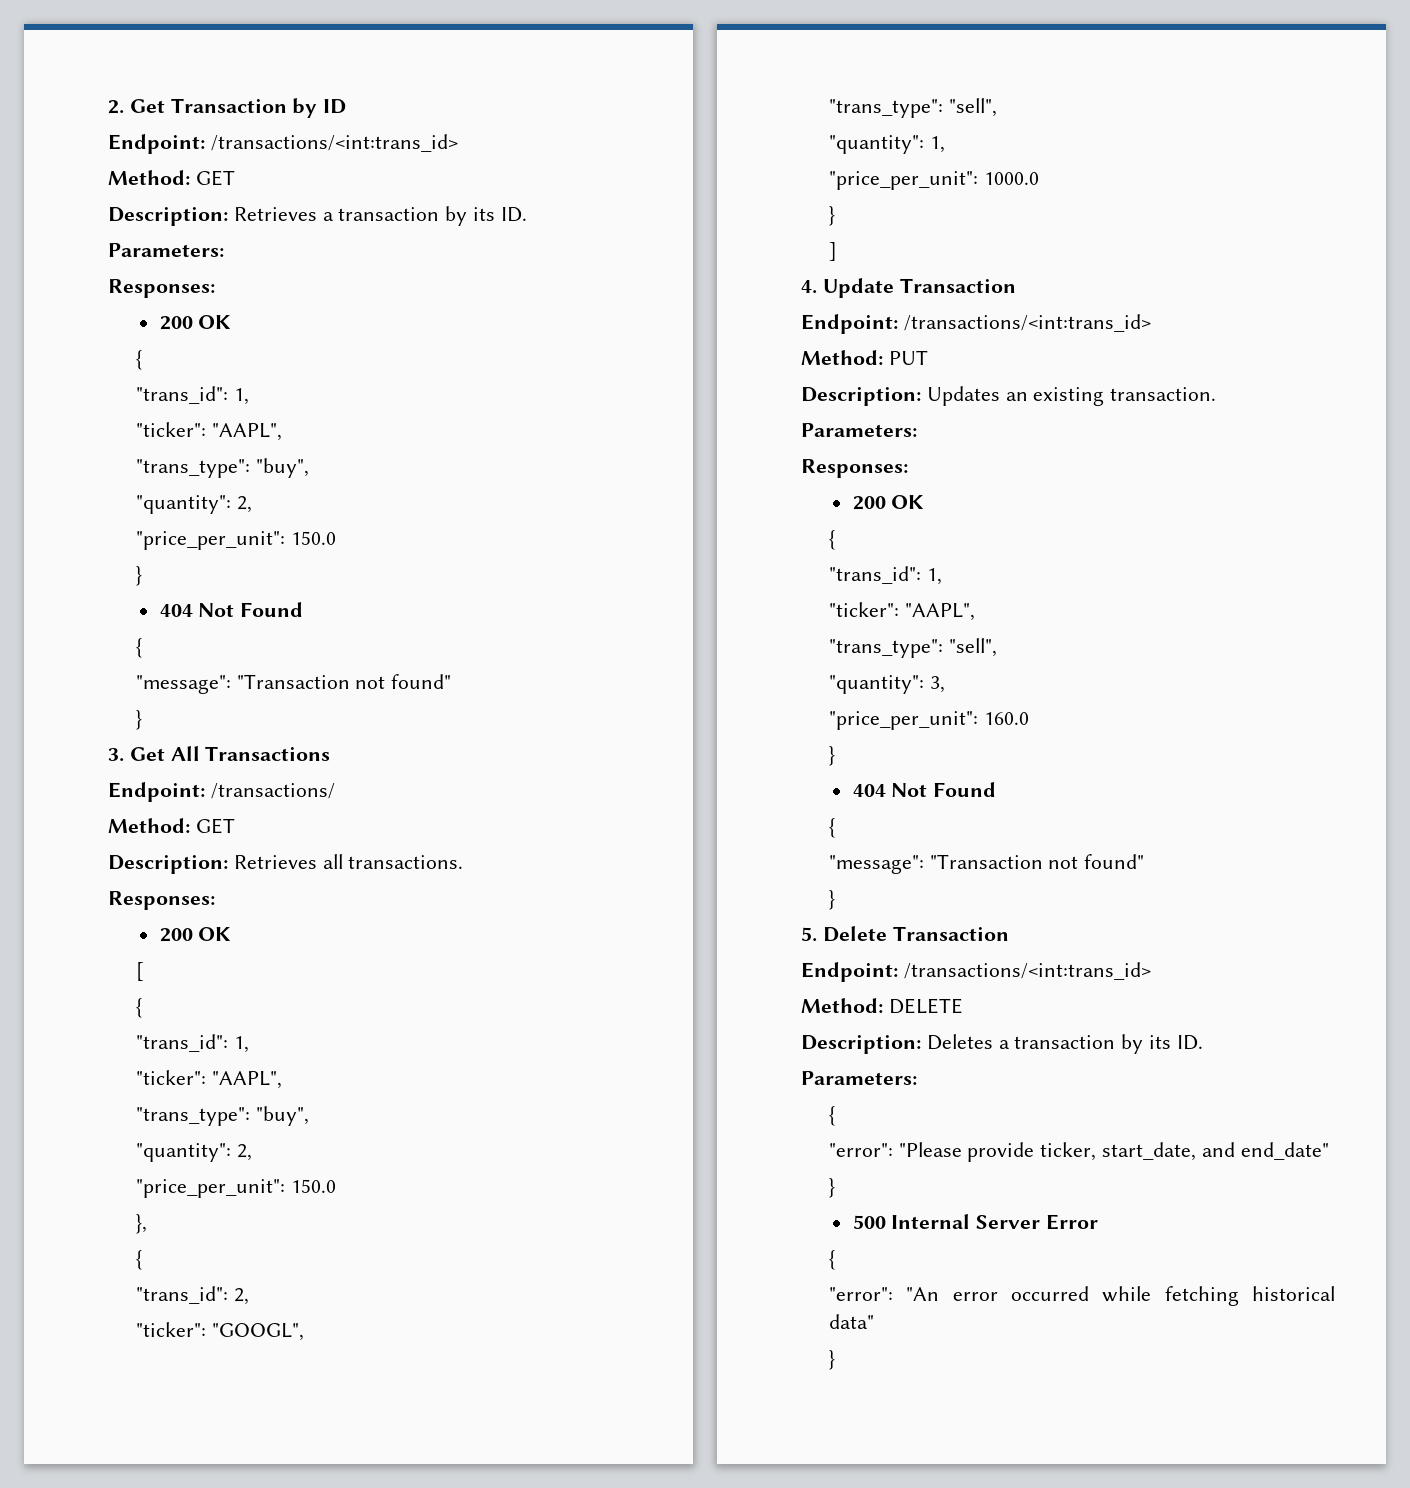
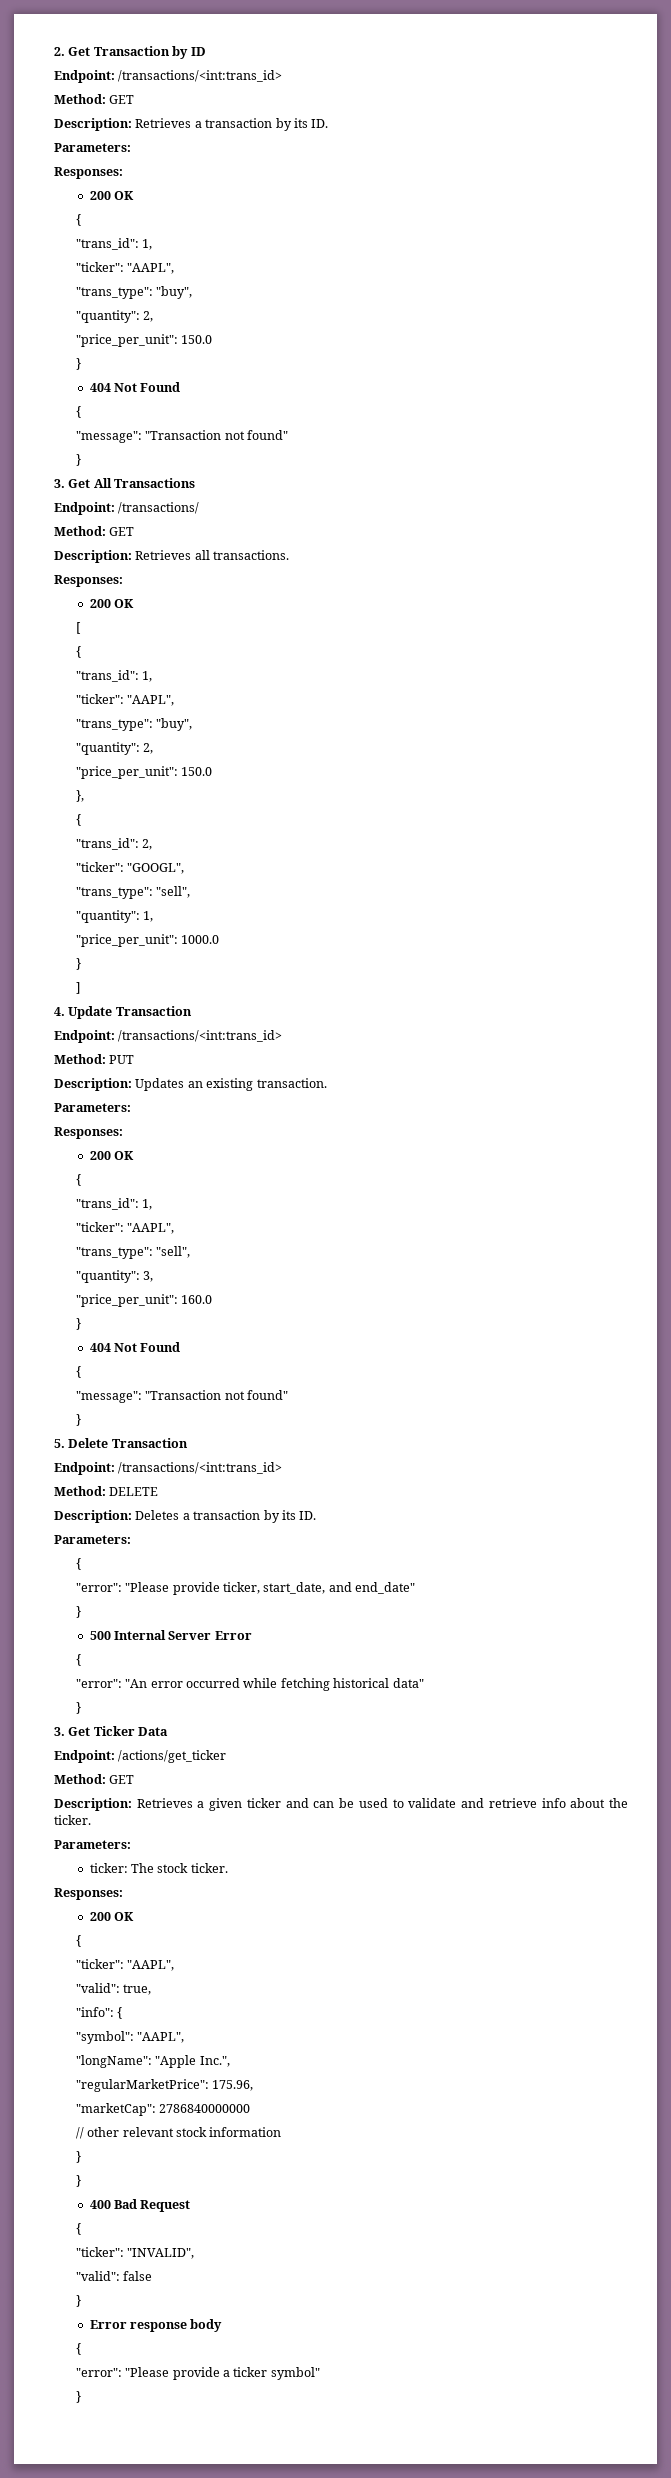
+ 3. Get Ticker Data
+ Endpoint: /actions/get_ticker
+ Method: GET
+ Description: Retrieves a given ticker and can be used to validate and retrieve info about the ticker.
+ Parameters:
+ ticker: The stock ticker.
+ Responses:
+ 200 OK
+ {
+ "ticker": "AAPL",
+ "valid": true,
+ "info": {
+ "symbol": "AAPL",
+ "longName": "Apple Inc.",
+ "regularMarketPrice": 175.96,
+ "marketCap": 2786840000000
+ // other relevant stock information
+ }
+ }
+ 400 Bad Request
+ {
+ "ticker": "INVALID",
+ "valid": false
+ }
+ Error response body
+ {
+ "error": "Please provide a ticker symbol"
+ }

